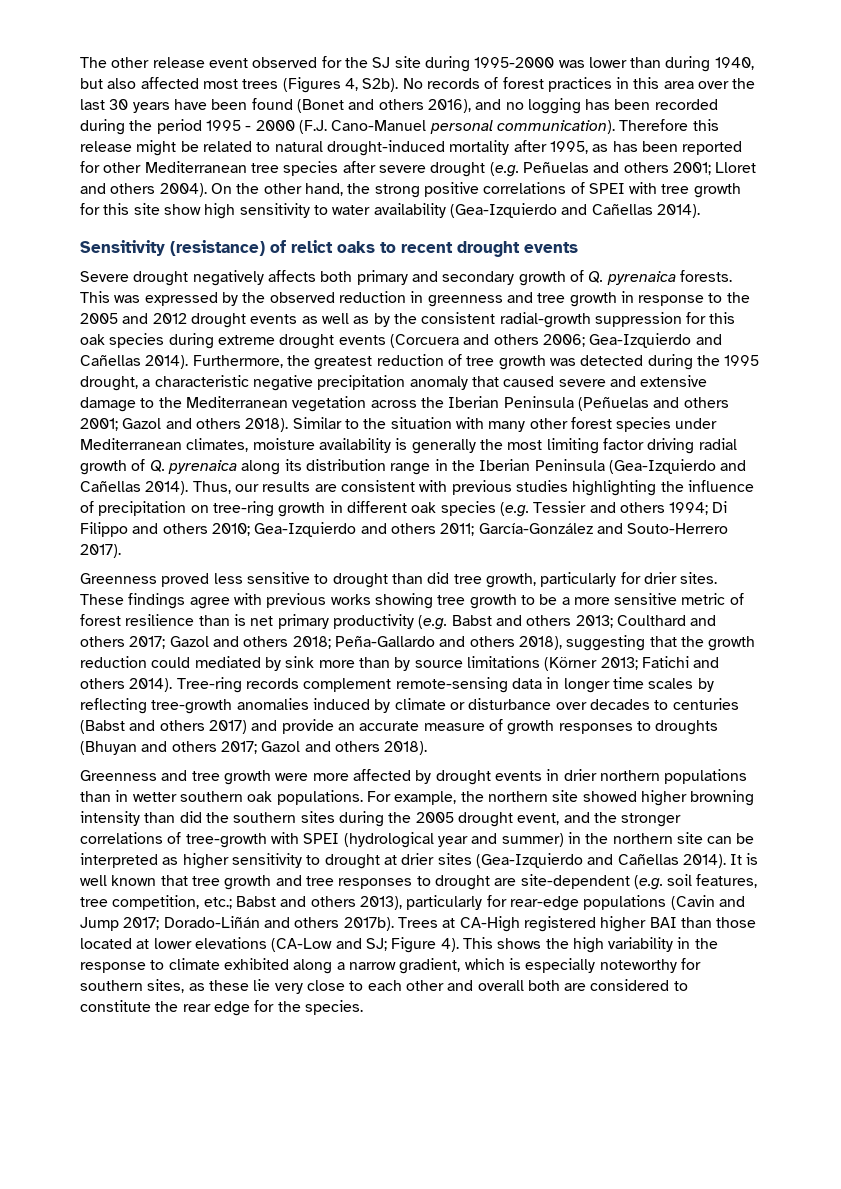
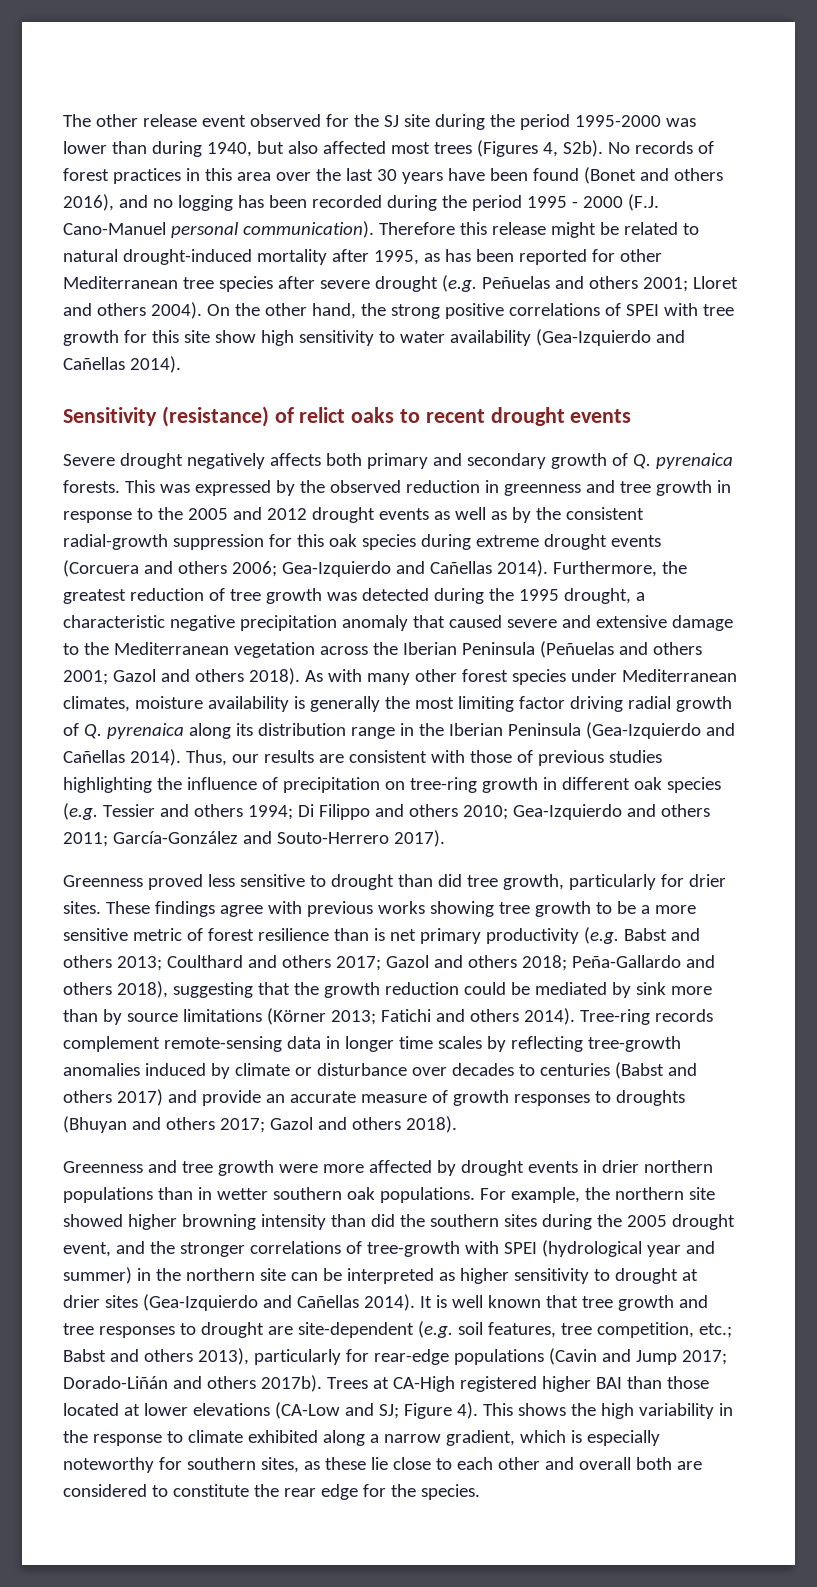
- The other release event observed for the SJ site during 1995-2000 was lower than during 1940, but also affected most trees (Figures 4, S2b).
+ The other release event observed for the SJ site during the period 1995-2000 was lower than during 1940, but also affected most trees (Figures 4, S2b).
- Similar to the situation with many other forest species under Mediterranean climates, moisture availability is generally the most limiting factor driving radial growth of Q. pyrenaica along its distribution range in the Iberian Peninsula (Gea-Izquierdo and Cañellas 2014).
+ As with many other forest species under Mediterranean climates, moisture availability is generally the most limiting factor driving radial growth of Q. pyrenaica along its distribution range in the Iberian Peninsula (Gea-Izquierdo and Cañellas 2014).
- Thus, our results are consistent with previous studies highlighting the influence of precipitation on tree-ring growth in different oak species (e.g. Tessier and others 1994; Di Filippo and others 2010; Gea-Izquierdo and others 2011; García-González and Souto-Herrero 2017).
+ Thus, our results are consistent with those of previous studies highlighting the influence of precipitation on tree-ring growth in different oak species (e.g. Tessier and others 1994; Di Filippo and others 2010; Gea-Izquierdo and others 2011; García-González and Souto-Herrero 2017).
- These findings agree with previous works showing tree growth to be a more sensitive metric of forest resilience than is net primary productivity (e.g. Babst and others 2013; Coulthard and others 2017; Gazol and others 2018; Peña-Gallardo and others 2018), suggesting that the growth reduction could mediated by sink more than by source limitations (Körner 2013; Fatichi and others 2014).
+ These findings agree with previous works showing tree growth to be a more sensitive metric of forest resilience than is net primary productivity (e.g. Babst and others 2013; Coulthard and others 2017; Gazol and others 2018; Peña-Gallardo and others 2018), suggesting that the growth reduction could be mediated by sink more than by source limitations (Körner 2013; Fatichi and others 2014).
- This shows the high variability in the response to climate exhibited along a narrow gradient, which is especially noteworthy for southern sites, as these lie very close to each other and overall both are considered to constitute the rear edge for the species.
+ This shows the high variability in the response to climate exhibited along a narrow gradient, which is especially noteworthy for southern sites, as these lie close to each other and overall both are considered to constitute the rear edge for the species.

